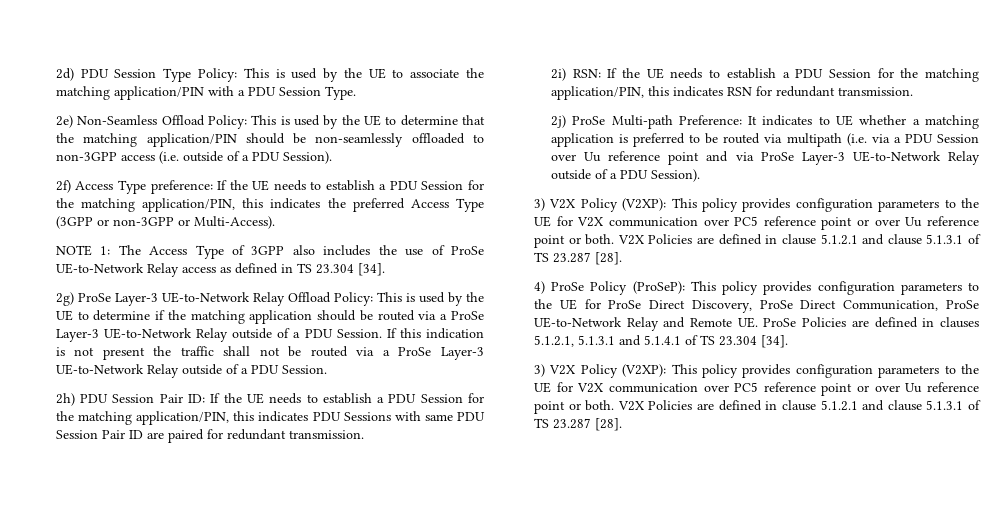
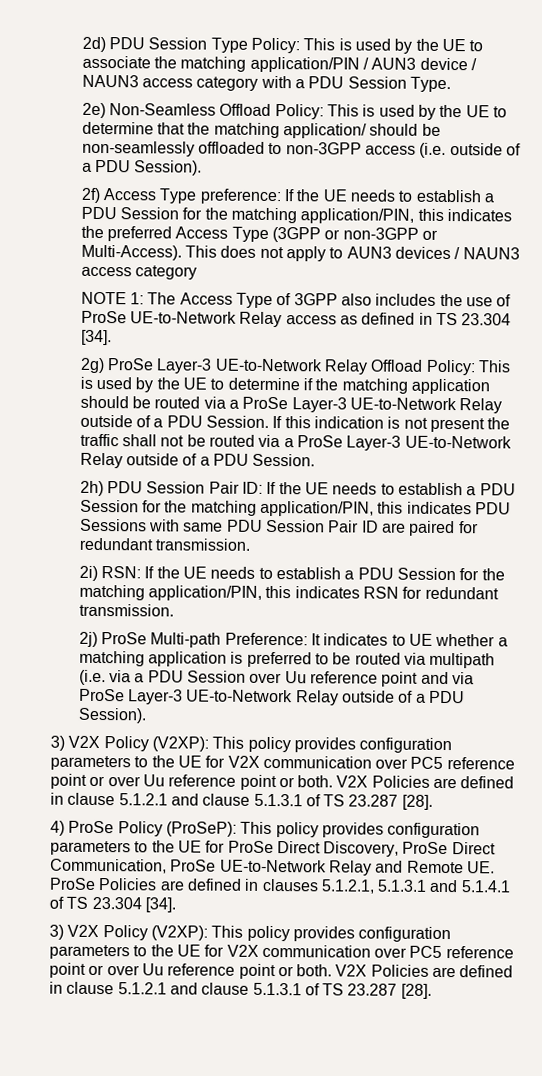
- 2d) PDU Session Type Policy: This is used by the UE to associate the matching application/PIN with a PDU Session Type.
+ 2d) PDU Session Type Policy: This is used by the UE to associate the matching application/PIN / AUN3 device / NAUN3 access category with a PDU Session Type.
- 2e) Non-Seamless Offload Policy: This is used by the UE to determine that the matching application/PIN should be non-seamlessly offloaded to non-3GPP access (i.e. outside of a PDU Session).
+ 2e) Non-Seamless Offload Policy: This is used by the UE to determine that the matching application/ should be non-seamlessly offloaded to non-3GPP access (i.e. outside of a PDU Session).
+ This does not apply to AUN3 devices / NAUN3 access category

